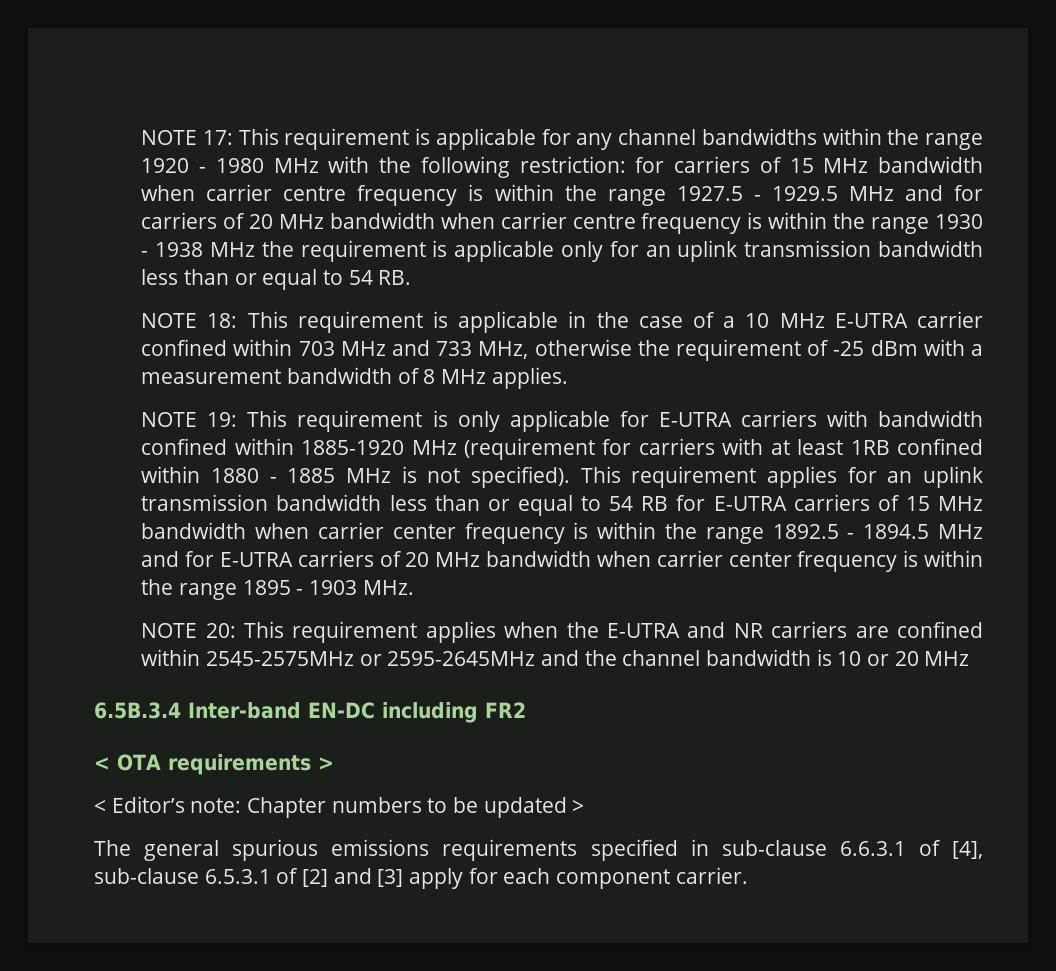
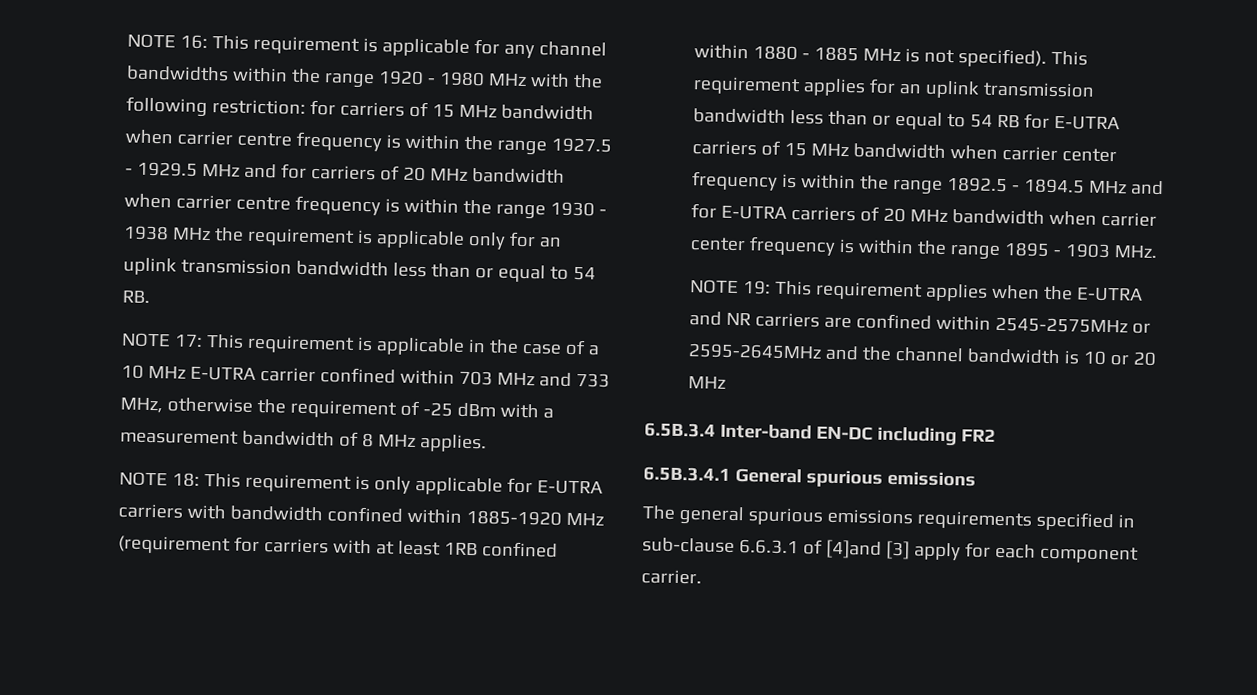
- NOTE 17:
+ NOTE 16:
- NOTE 18: This requirement is applicable in the case of a 10 MHz E-UTRA carrier confined within 703 MHz and 733 MHz, otherwise the requirement of -25 dBm with a measurement bandwidth of 8 MHz applies.
+ NOTE 17: This requirement is applicable in the case of a 10 MHz E-UTRA carrier confined within 703 MHz and 733 MHz, otherwise the requirement of -25 dBm with a measurement bandwidth of 8 MHz applies.
- NOTE 19: This requirement is only applicable for E-UTRA carriers with bandwidth confined within 1885-1920 MHz (requirement for carriers with at least 1RB confined within 1880 - 1885 MHz is not specified).
+ NOTE 18: This requirement is only applicable for E-UTRA carriers with bandwidth confined within 1885-1920 MHz (requirement for carriers with at least 1RB confined within 1880 - 1885 MHz is not specified).
- NOTE 20: This requirement applies when the E-UTRA and NR carriers are confined within 2545-2575MHz or 2595-2645MHz and the channel bandwidth is 10 or 20 MHz
+ NOTE 19: This requirement applies when the E-UTRA and NR carriers are confined within 2545-2575MHz or 2595-2645MHz and the channel bandwidth is 10 or 20 MHz
- < OTA requirements >
- < Editor’s note: Chapter numbers to be updated >
+ 6.5B.3.4.1 General spurious emissions
- The general spurious emissions requirements specified in sub-clause 6.6.3.1 of [4], sub-clause 6.5.3.1 of [2] and [3] apply for each component carrier.
+ The general spurious emissions requirements specified in sub-clause 6.6.3.1 of [4]and [3] apply for each component carrier.

